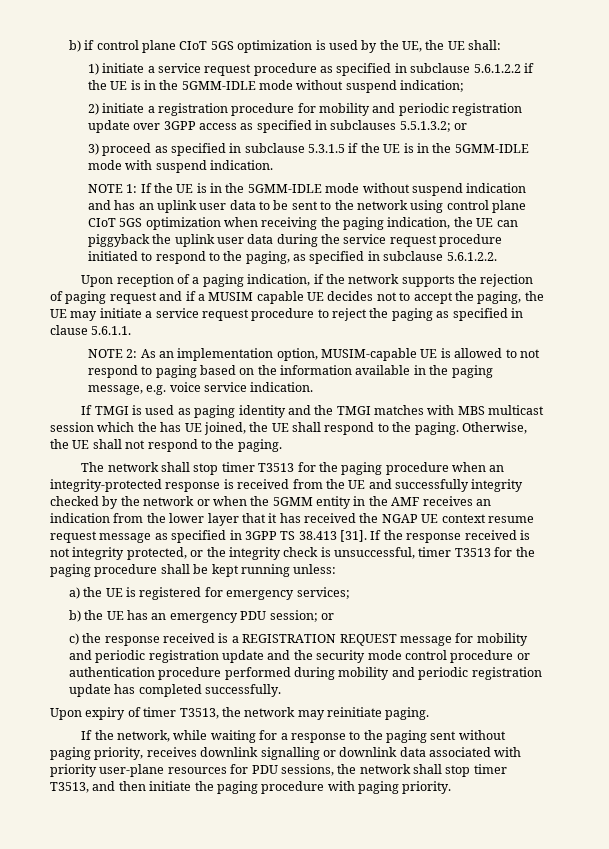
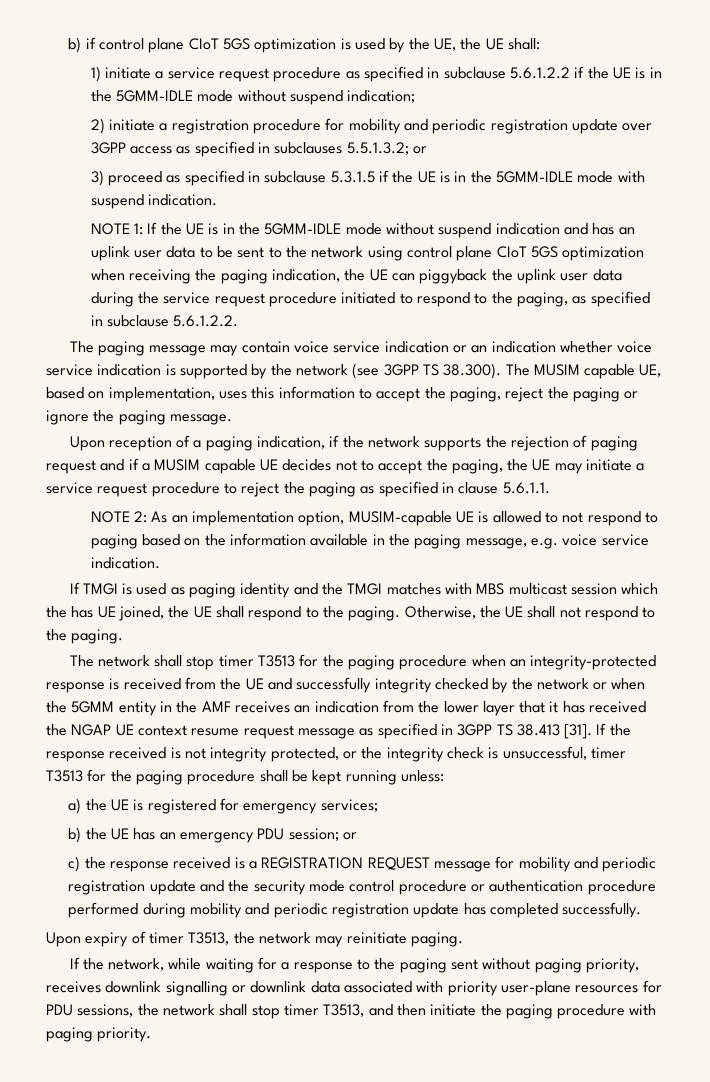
+ The paging message may contain voice service indication or an indication whether voice service indication is supported by the network (see 3GPP TS 38.300). The MUSIM capable UE, based on implementation, uses this information to accept the paging, reject the paging or ignore the paging message.

